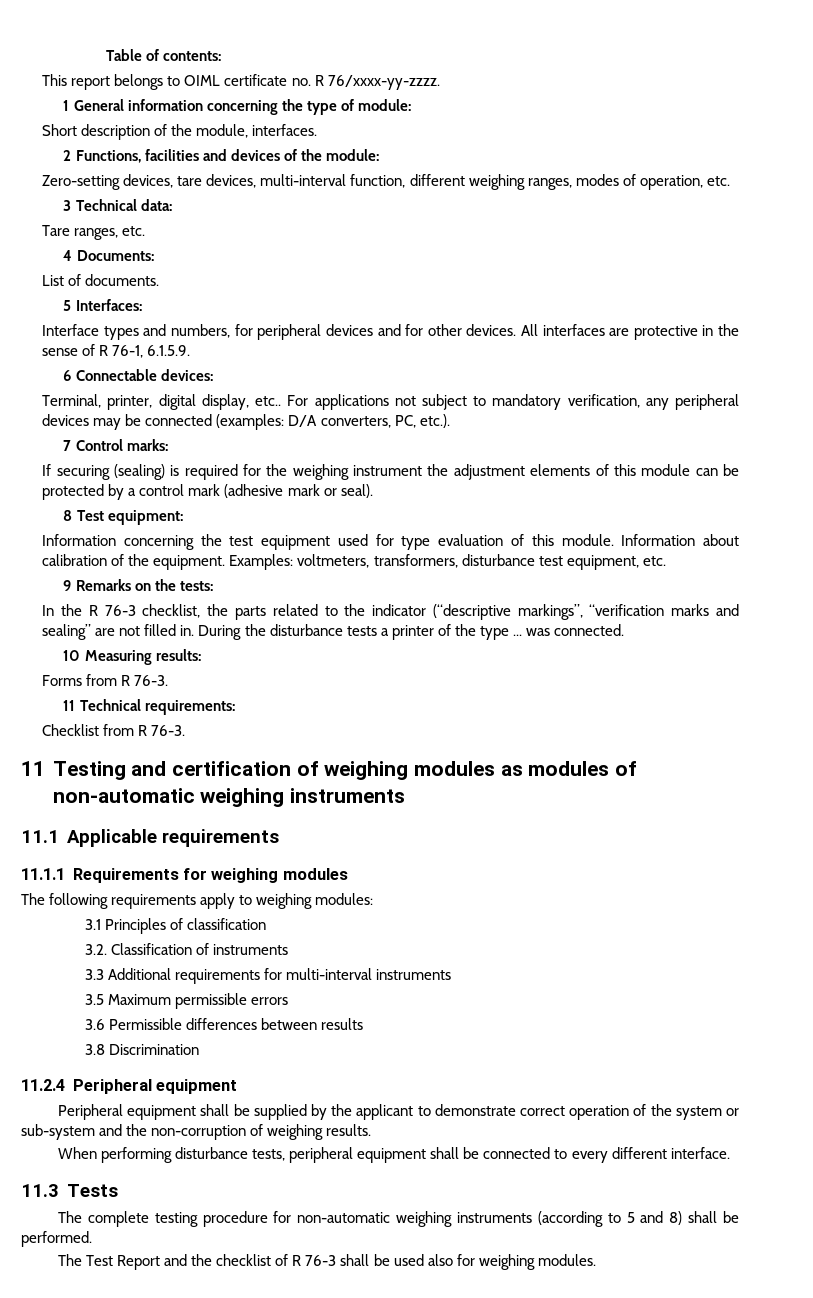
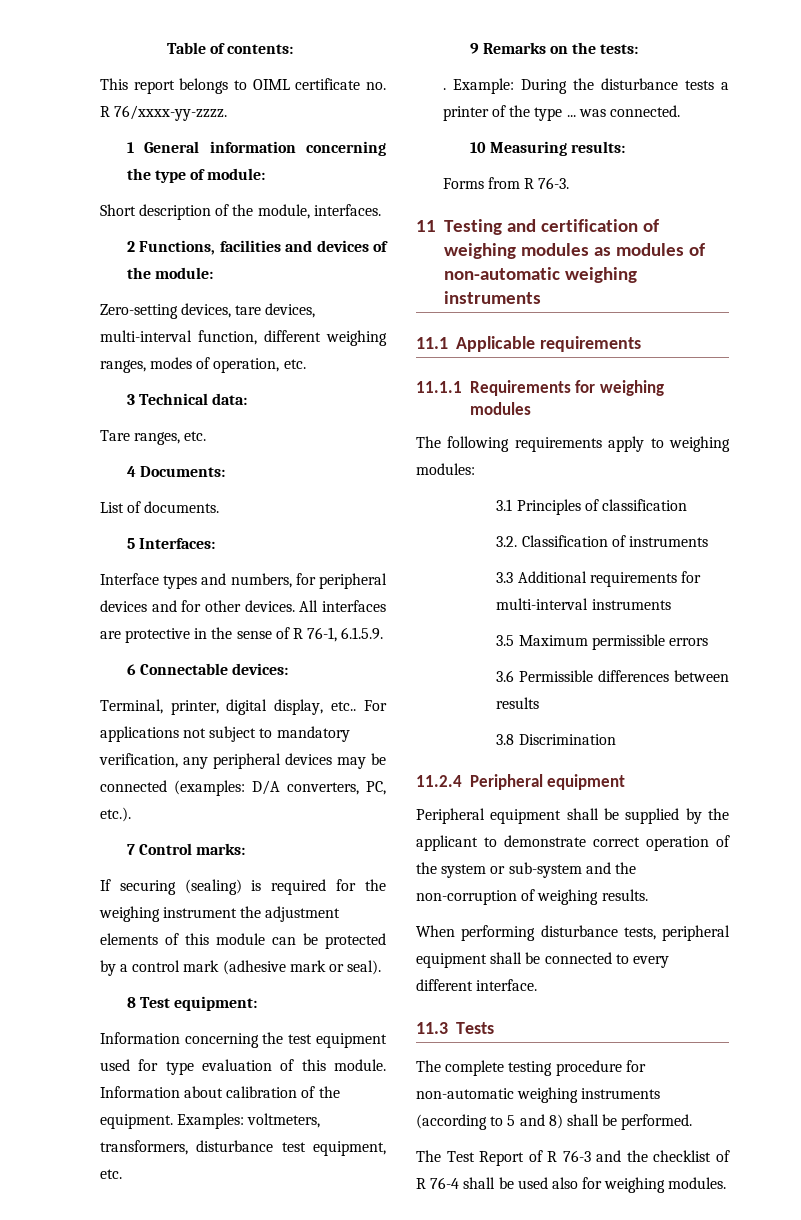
- In the R 76-3 checklist, the parts related to the indicator (“descriptive markings”, “verification marks and sealing” are not filled in. During the disturbance tests a printer of the type ... was connected.
+ . Example: During the disturbance tests a printer of the type ... was connected.
- 11 Technical requirements:
- Checklist from R 76-3.
- The Test Report and the checklist of R 76-3 shall be used also for weighing modules.
+ The Test Report of R 76-3 and the checklist of R 76-4 shall be used also for weighing modules.

